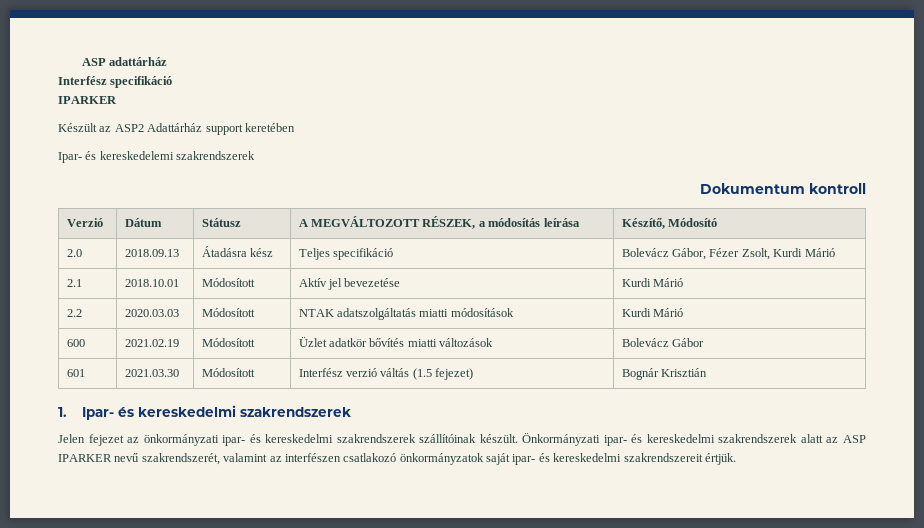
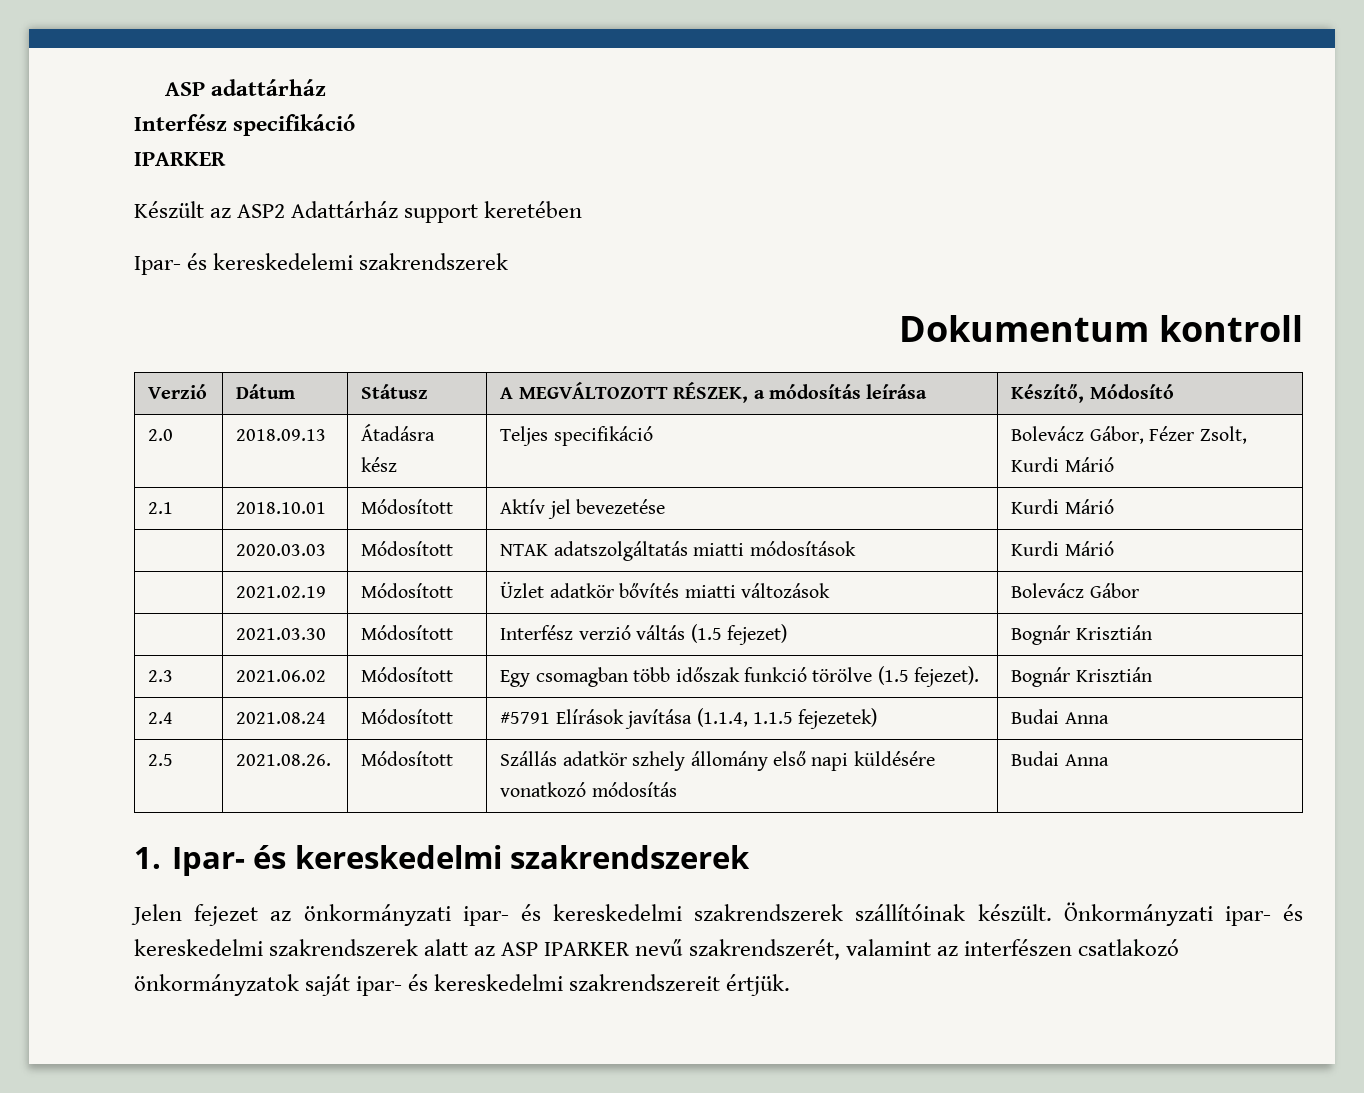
- 2.2 | 2020.03.03 | Módosított | NTAK adatszolgáltatás miatti módosítások | Kurdi Márió
+ | 2020.03.03 | Módosított | NTAK adatszolgáltatás miatti módosítások | Kurdi Márió
- 600 | 2021.02.19 | Módosított | Üzlet adatkör bővítés miatti változások | Bolevácz Gábor
+ | 2021.02.19 | Módosított | Üzlet adatkör bővítés miatti változások | Bolevácz Gábor
- 601 | 2021.03.30 | Módosított | Interfész verzió váltás (1.5 fejezet) | Bognár Krisztián
+ | 2021.03.30 | Módosított | Interfész verzió váltás (1.5 fejezet) | Bognár Krisztián
+ 2.3 | 2021.06.02 | Módosított | Egy csomagban több időszak funkció törölve (1.5 fejezet). | Bognár Krisztián
+ 2.4 | 2021.08.24 | Módosított | #5791 Elírások javítása (1.1.4, 1.1.5 fejezetek) | Budai Anna
+ 2.5 | 2021.08.26. | Módosított | Szállás adatkör szhely állomány első napi küldésére vonatkozó módosítás | Budai Anna

